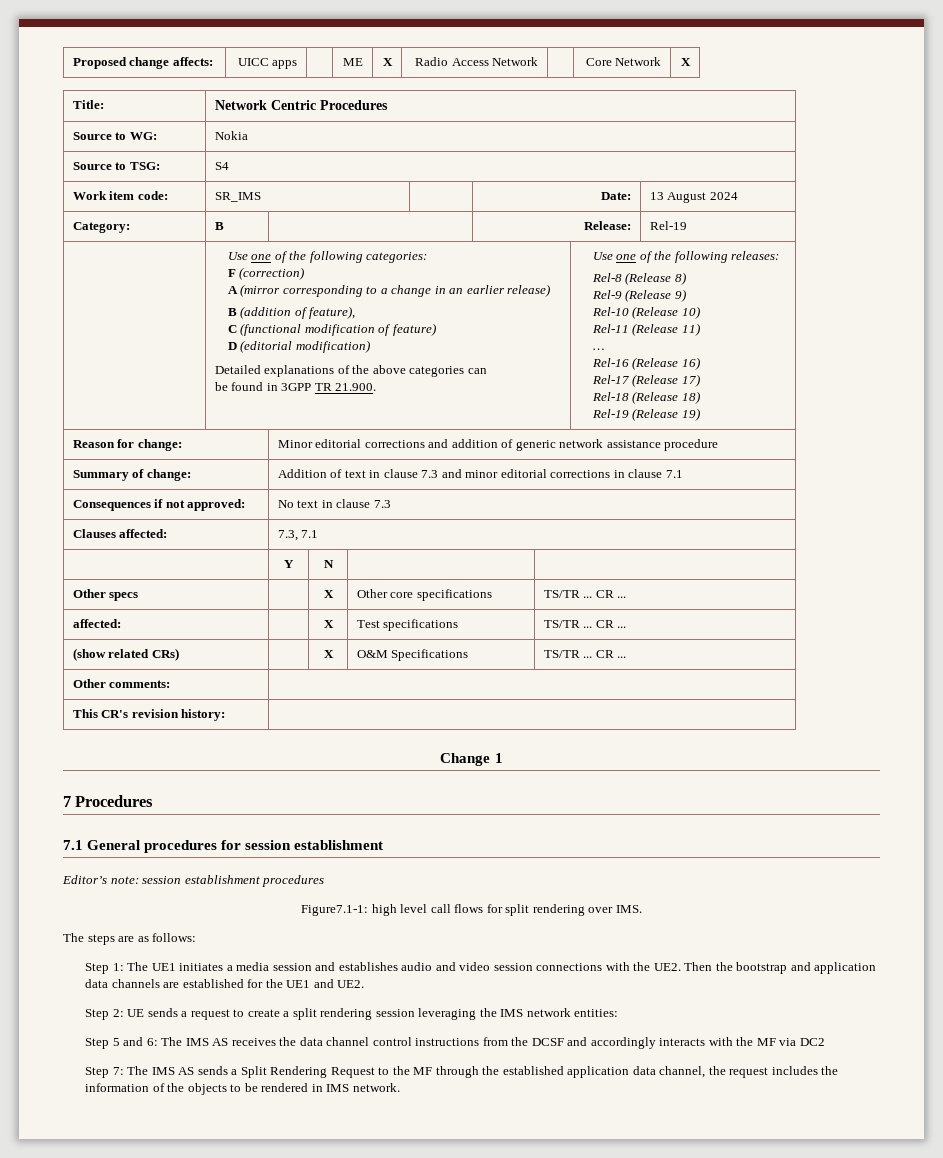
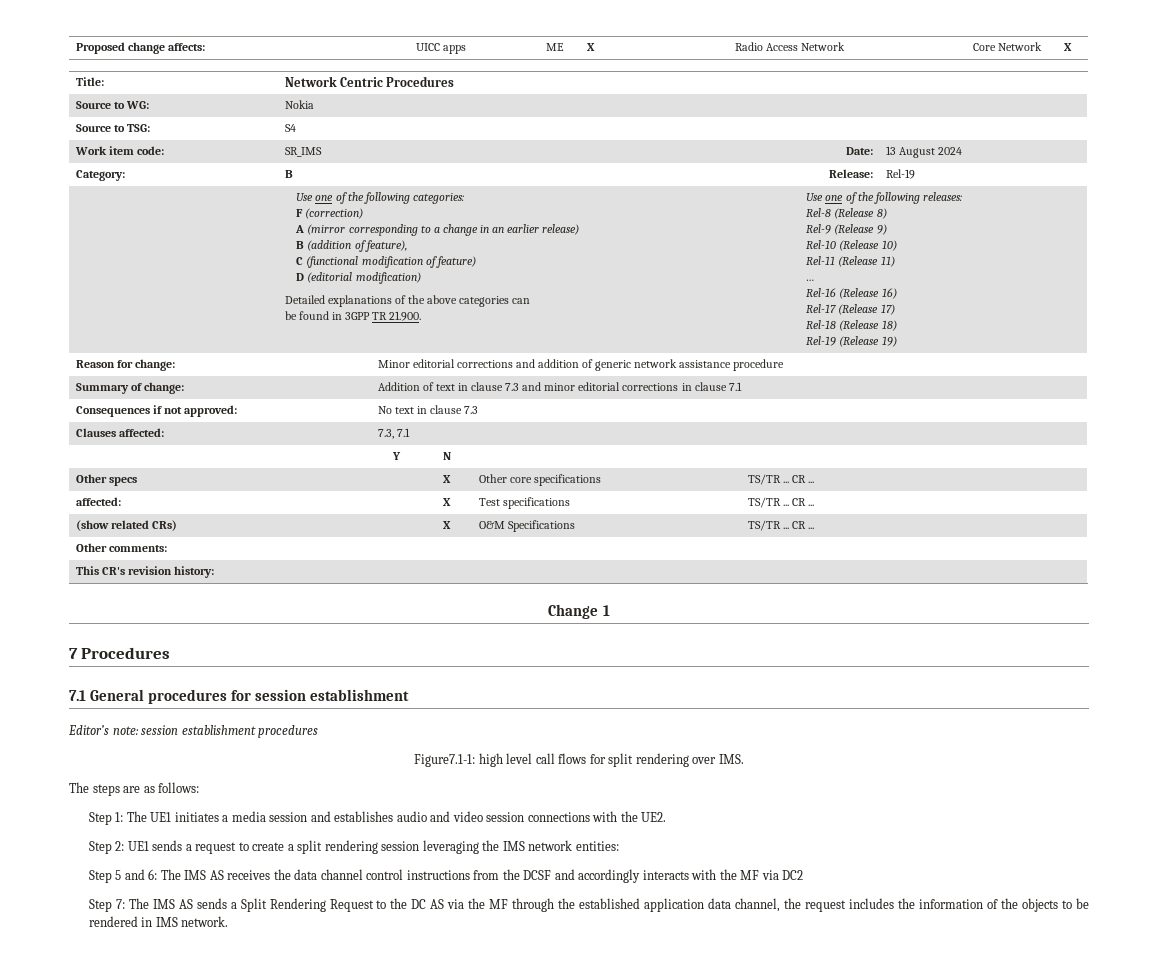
- Step 1: The UE1 initiates a media session and establishes audio and video session connections with the UE2. Then the bootstrap and application data channels are established for the UE1 and UE2.
+ Step 1: The UE1 initiates a media session and establishes audio and video session connections with the UE2.
- Step 2: UE sends a request to create a split rendering session leveraging the IMS network entities:
+ Step 2: UE1 sends a request to create a split rendering session leveraging the IMS network entities:
- Step 7: The IMS AS sends a Split Rendering Request to the MF through the established application data channel, the request includes the information of the objects to be rendered in IMS network.
+ Step 7: The IMS AS sends a Split Rendering Request to the DC AS via the MF through the established application data channel, the request includes the information of the objects to be rendered in IMS network.

